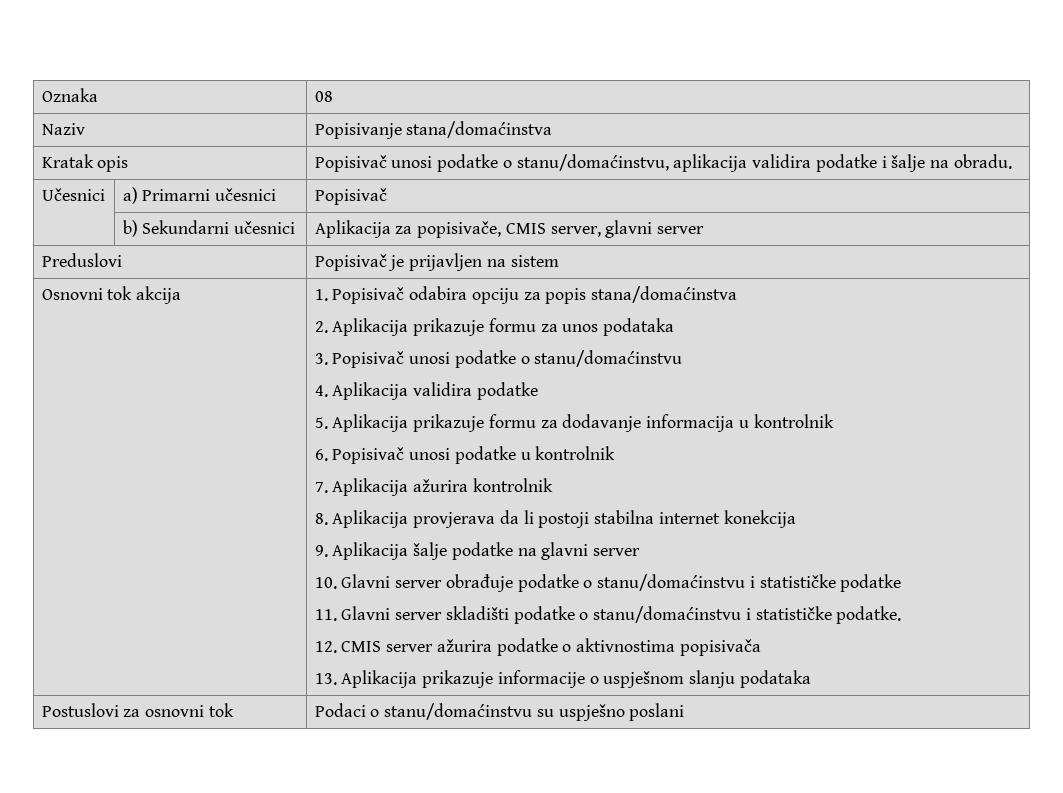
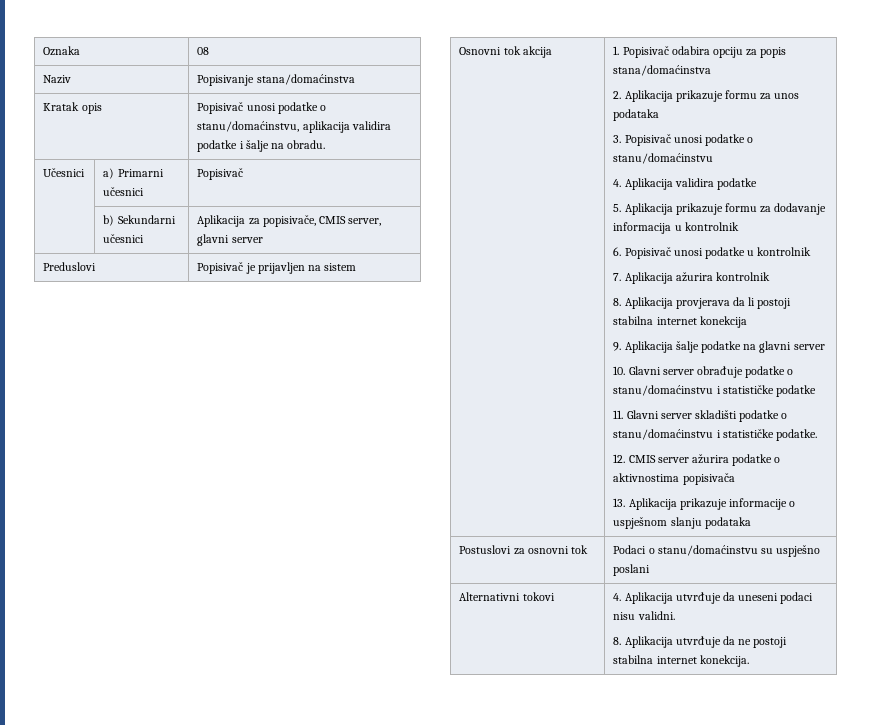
+ Alternativni tokovi | 4. Aplikacija utvrđuje da uneseni podaci nisu validni.
+ 8. Aplikacija utvrđuje da ne postoji stabilna internet konekcija.

